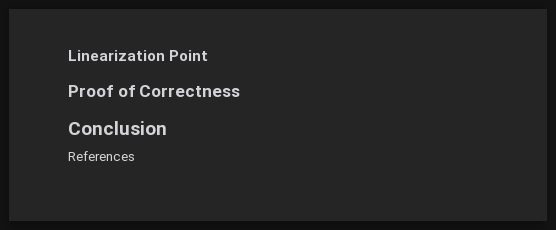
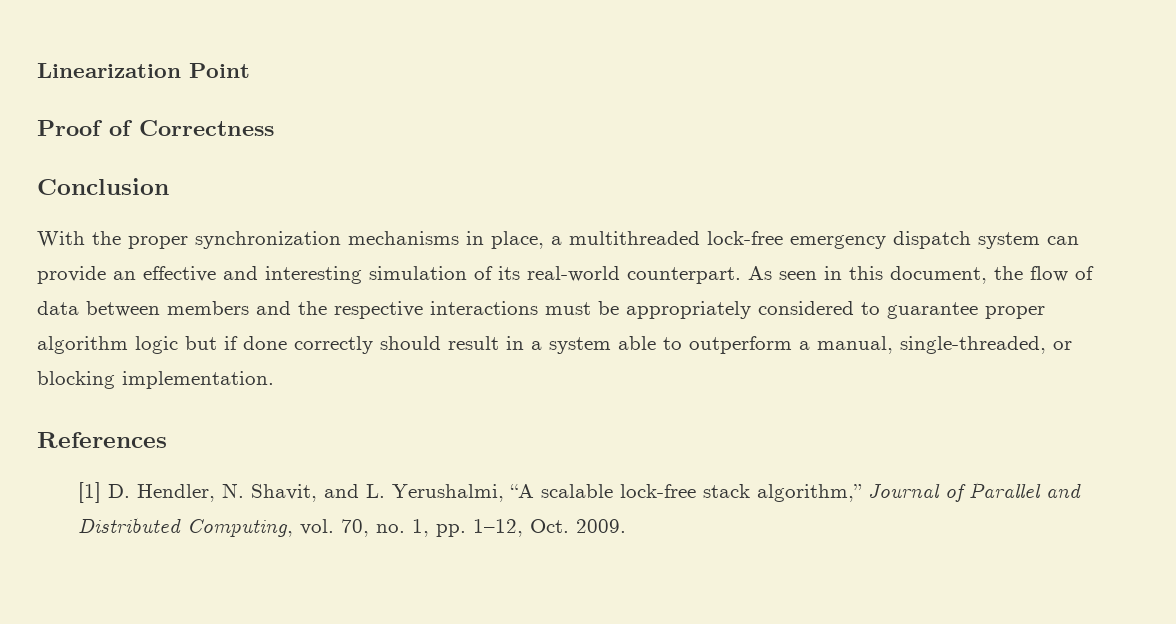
+ With the proper synchronization mechanisms in place, a multithreaded lock-free emergency dispatch system can provide an effective and interesting simulation of its real-world counterpart. As seen in this document, the flow of data between members and the respective interactions must be appropriately considered to guarantee proper algorithm logic but if done correctly should result in a system able to outperform a manual, single-threaded, or blocking implementation.
  References
+ [1] D. Hendler, N. Shavit, and L. Yerushalmi, “A scalable lock-free stack algorithm,” Journal of Parallel and Distributed Computing, vol. 70, no. 1, pp. 1–12, Oct. 2009.

